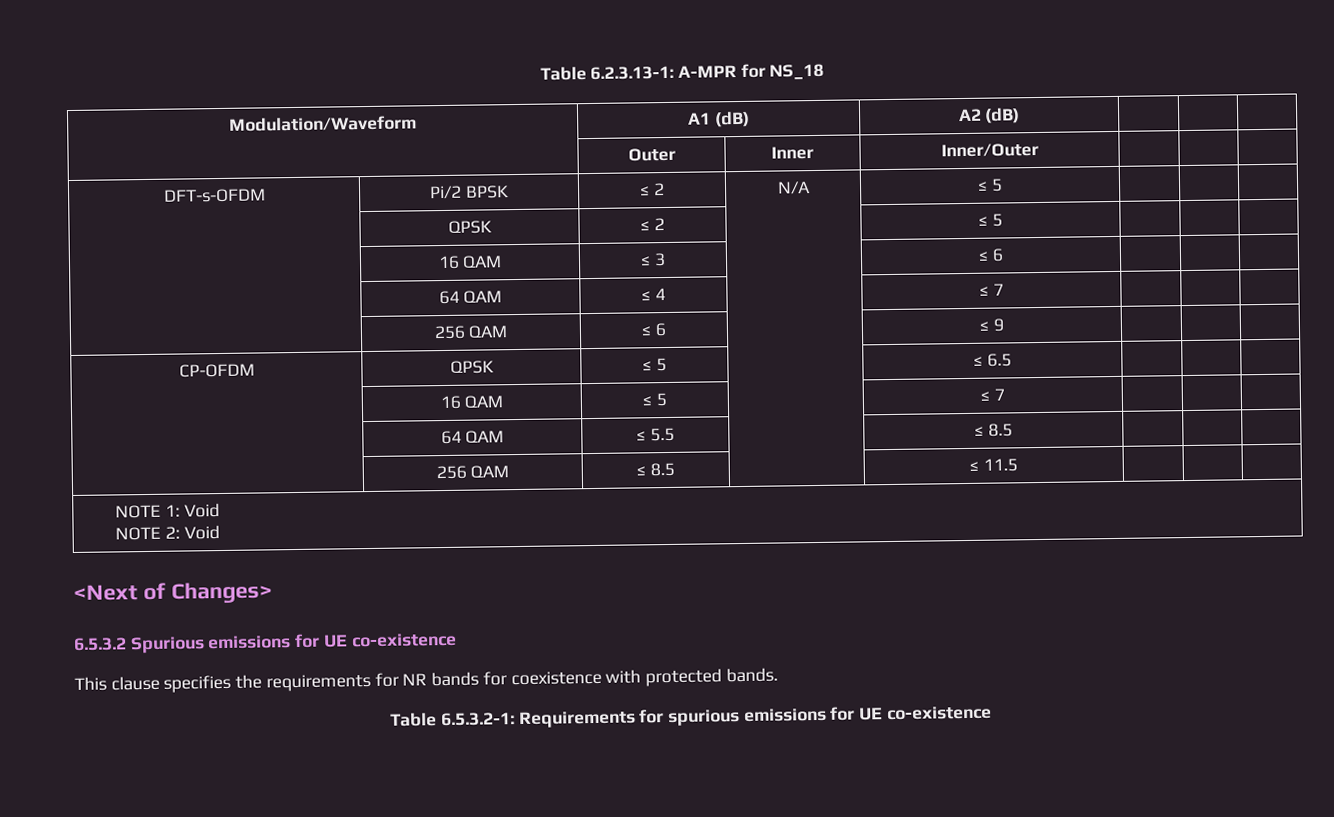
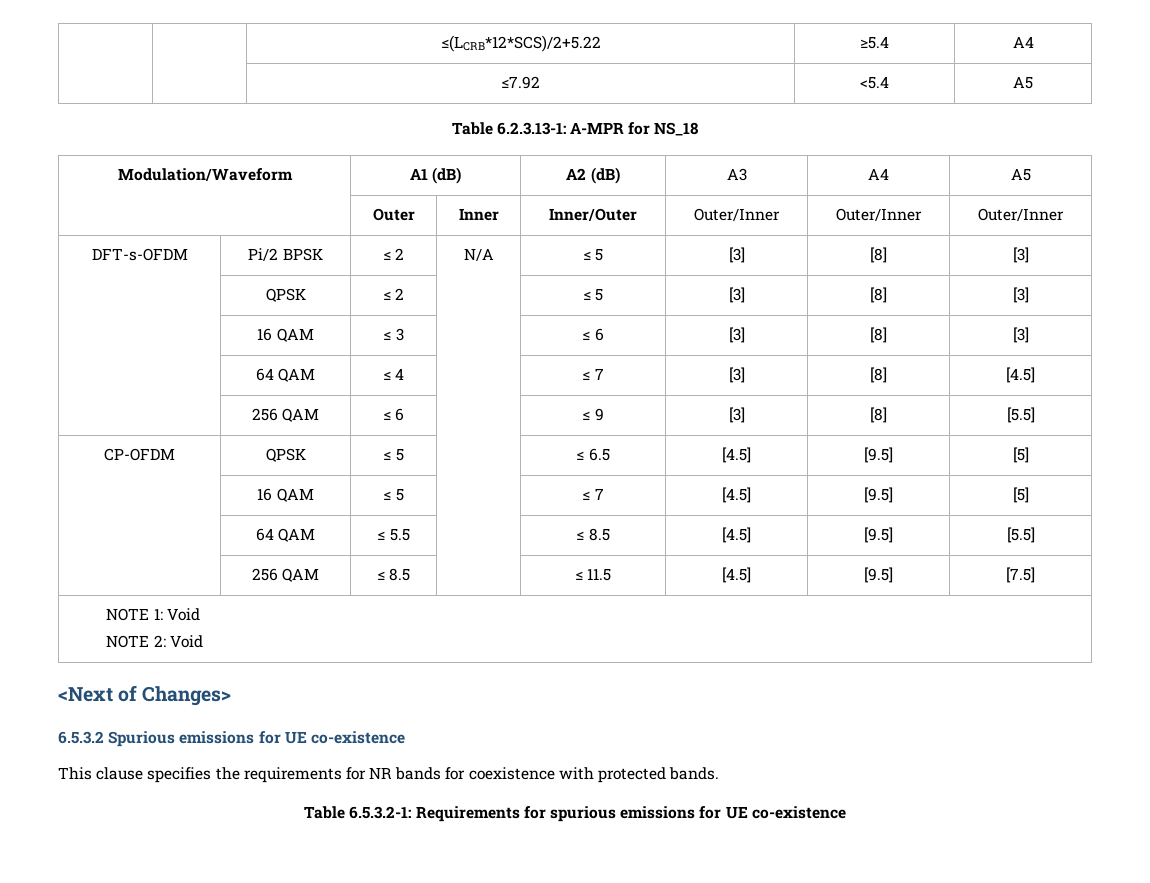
+ | | ≤(LCRB*12*SCS)/2+5.22 | ≥5.4 | A4
+ | | ≤7.92 | <5.4 | A5
- Modulation/Waveform | A1 (dB) | A2 (dB) | | |
+ Modulation/Waveform | A1 (dB) | A2 (dB) | A3 | A4 | A5
- | Outer | Inner | Inner/Outer | | |
+ | Outer | Inner | Inner/Outer | Outer/Inner | Outer/Inner | Outer/Inner
- DFT-s-OFDM | Pi/2 BPSK | ≤ 2 | N/A | ≤ 5 | | |
+ DFT-s-OFDM | Pi/2 BPSK | ≤ 2 | N/A | ≤ 5 | [3] | [8] | [3]
- | QPSK | ≤ 2 | | ≤ 5 | | |
+ | QPSK | ≤ 2 | | ≤ 5 | [3] | [8] | [3]
- | 16 QAM | ≤ 3 | | ≤ 6 | | |
+ | 16 QAM | ≤ 3 | | ≤ 6 | [3] | [8] | [3]
- | 64 QAM | ≤ 4 | | ≤ 7 | | |
+ | 64 QAM | ≤ 4 | | ≤ 7 | [3] | [8] | [4.5]
- | 256 QAM | ≤ 6 | | ≤ 9 | | |
+ | 256 QAM | ≤ 6 | | ≤ 9 | [3] | [8] | [5.5]
- CP-OFDM | QPSK | ≤ 5 | | ≤ 6.5 | | |
+ CP-OFDM | QPSK | ≤ 5 | | ≤ 6.5 | [4.5] | [9.5] | [5]
- | 16 QAM | ≤ 5 | | ≤ 7 | | |
+ | 16 QAM | ≤ 5 | | ≤ 7 | [4.5] | [9.5] | [5]
- | 64 QAM | ≤ 5.5 | | ≤ 8.5 | | |
+ | 64 QAM | ≤ 5.5 | | ≤ 8.5 | [4.5] | [9.5] | [5.5]
- | 256 QAM | ≤ 8.5 | | ≤ 11.5 | | |
+ | 256 QAM | ≤ 8.5 | | ≤ 11.5 | [4.5] | [9.5] | [7.5]

